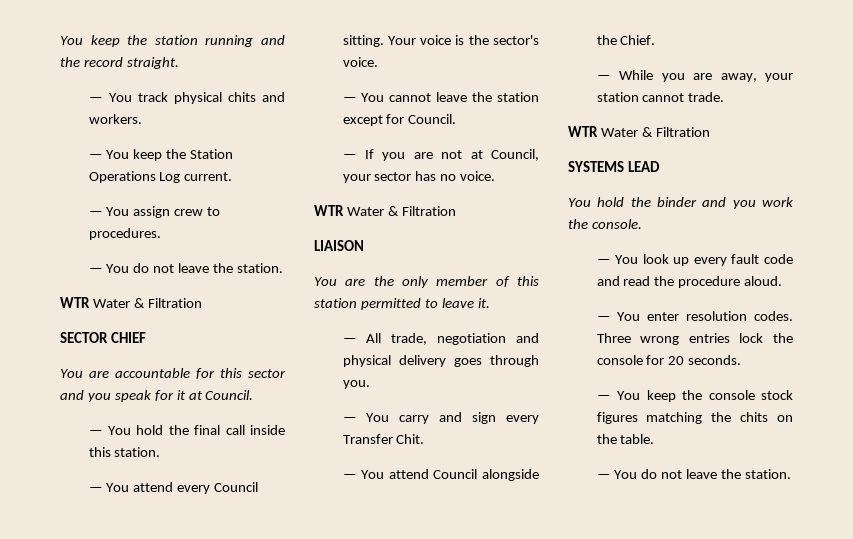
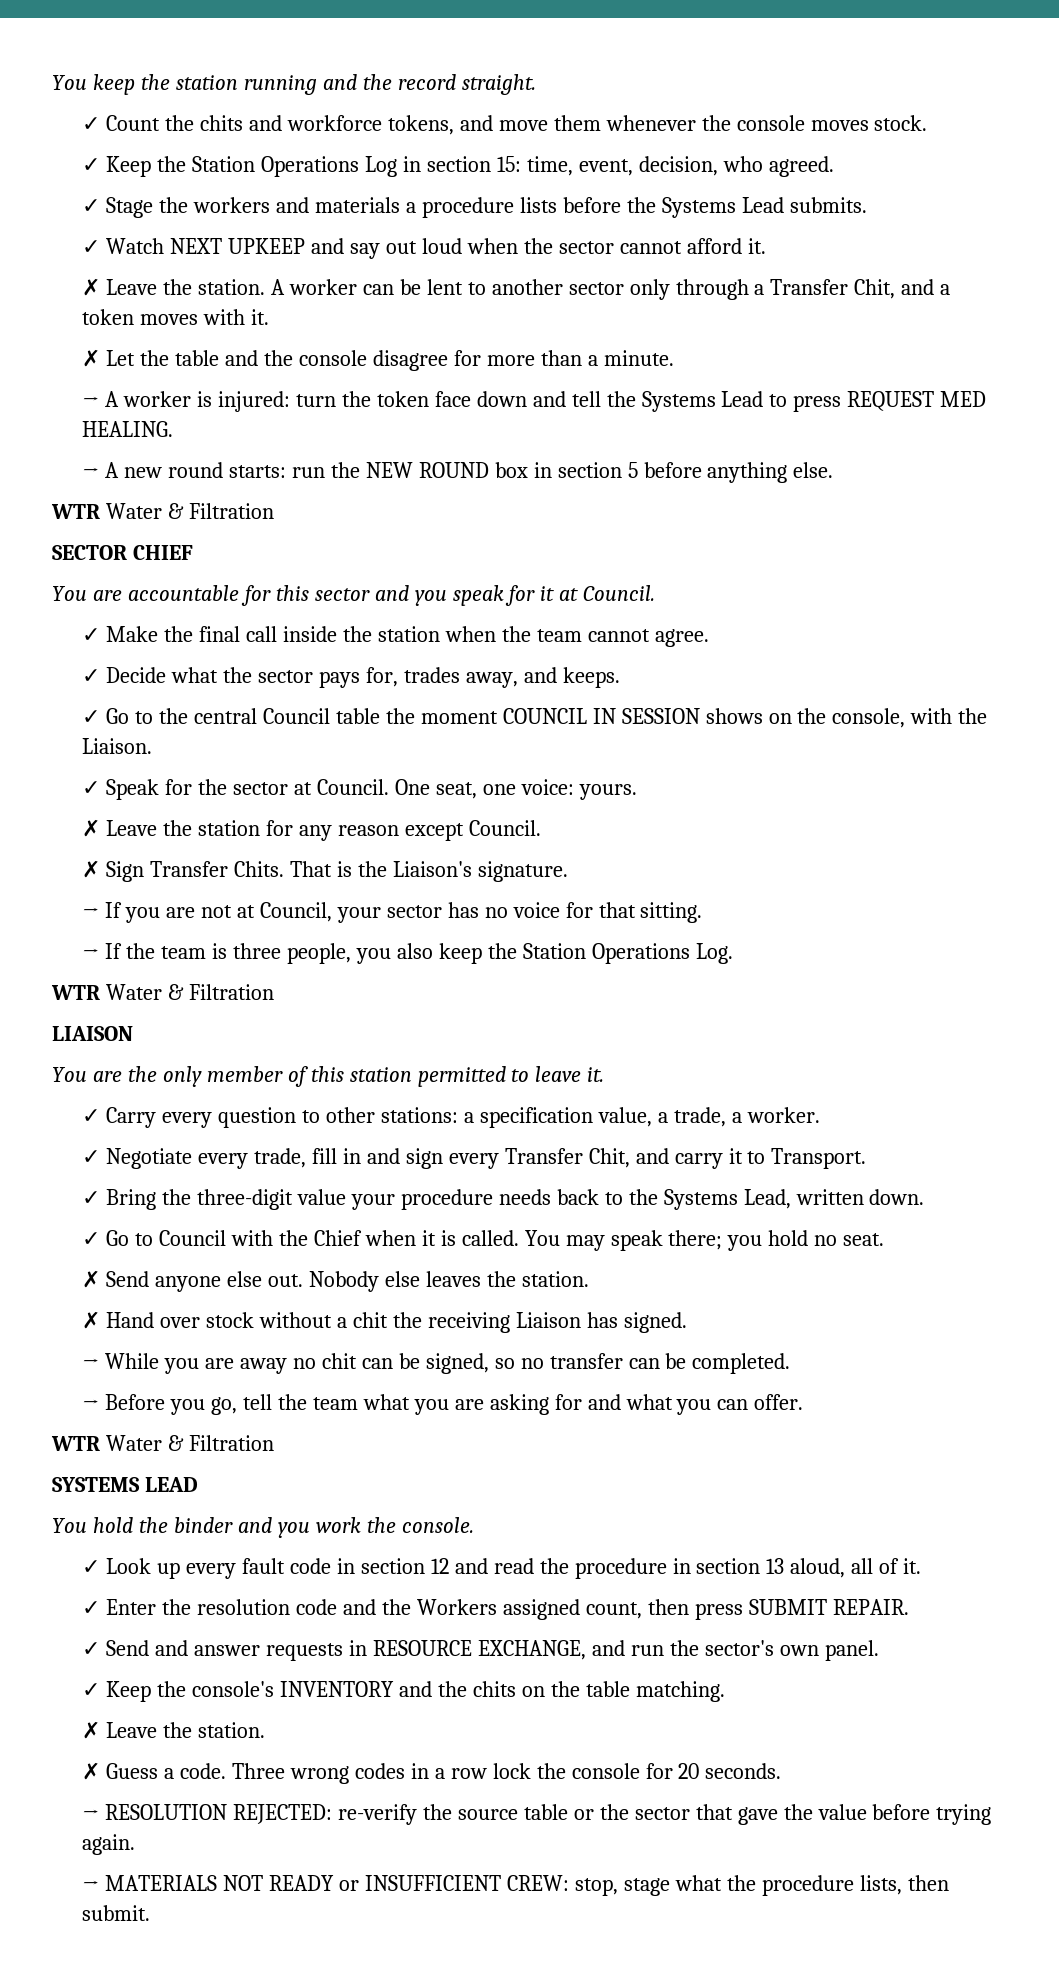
- — You track physical chits and workers.
- — You keep the Station Operations Log current.
- — You assign crew to procedures.
- — You do not leave the station.
+ ✓ Count the chits and workforce tokens, and move them whenever the console moves stock.
+ ✓ Keep the Station Operations Log in section 15: time, event, decision, who agreed.
+ ✓ Stage the workers and materials a procedure lists before the Systems Lead submits.
+ ✓ Watch NEXT UPKEEP and say out loud when the sector cannot afford it.
+ ✗ Leave the station. A worker can be lent to another sector only through a Transfer Chit, and a token moves with it.
+ ✗ Let the table and the console disagree for more than a minute.
+ → A worker is injured: turn the token face down and tell the Systems Lead to press REQUEST MED HEALING.
+ → A new round starts: run the NEW ROUND box in section 5 before anything else.
- — You hold the final call inside this station.
- — You attend every Council sitting. Your voice is the sector's voice.
- — You cannot leave the station except for Council.
- — If you are not at Council, your sector has no voice.
+ ✓ Make the final call inside the station when the team cannot agree.
+ ✓ Decide what the sector pays for, trades away, and keeps.
+ ✓ Go to the central Council table the moment COUNCIL IN SESSION shows on the console, with the Liaison.
+ ✓ Speak for the sector at Council. One seat, one voice: yours.
+ ✗ Leave the station for any reason except Council.
+ ✗ Sign Transfer Chits. That is the Liaison's signature.
+ → If you are not at Council, your sector has no voice for that sitting.
+ → If the team is three people, you also keep the Station Operations Log.
- — All trade, negotiation and physical delivery goes through you.
- — You carry and sign every Transfer Chit.
- — You attend Council alongside the Chief.
- — While you are away, your station cannot trade.
+ ✓ Carry every question to other stations: a specification value, a trade, a worker.
+ ✓ Negotiate every trade, fill in and sign every Transfer Chit, and carry it to Transport.
+ ✓ Bring the three-digit value your procedure needs back to the Systems Lead, written down.
+ ✓ Go to Council with the Chief when it is called. You may speak there; you hold no seat.
+ ✗ Send anyone else out. Nobody else leaves the station.
+ ✗ Hand over stock without a chit the receiving Liaison has signed.
+ → While you are away no chit can be signed, so no transfer can be completed.
+ → Before you go, tell the team what you are asking for and what you can offer.
- — You look up every fault code and read the procedure aloud.
- — You enter resolution codes. Three wrong entries lock the console for 20 seconds.
+ ✓ Look up every fault code in section 12 and read the procedure in section 13 aloud, all of it.
+ ✓ Enter the resolution code and the Workers assigned count, then press SUBMIT REPAIR.
+ ✓ Send and answer requests in RESOURCE EXCHANGE, and run the sector's own panel.
+ ✓ Keep the console's INVENTORY and the chits on the table matching.
+ ✗ Leave the station.
+ ✗ Guess a code. Three wrong codes in a row lock the console for 20 seconds.
- — You keep the console stock figures matching the chits on the table.
- — You do not leave the station.
+ → RESOLUTION REJECTED: re-verify the source table or the sector that gave the value before trying again.
+ → MATERIALS NOT READY or INSUFFICIENT CREW: stop, stage what the procedure lists, then submit.

